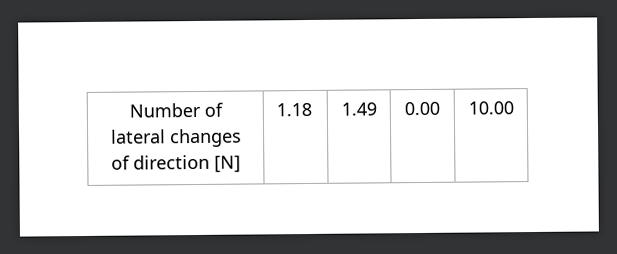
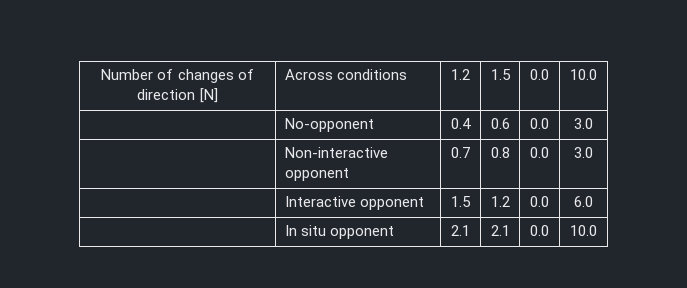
- Number of lateral changes of direction [N] | 1.18 | 1.49 | 0.00 | 10.00
+ Number of changes of direction [N] | Across conditions | 1.2 | 1.5 | 0.0 | 10.0
+ | No-opponent | 0.4 | 0.6 | 0.0 | 3.0
+ | Non-interactive opponent | 0.7 | 0.8 | 0.0 | 3.0
+ | Interactive opponent | 1.5 | 1.2 | 0.0 | 6.0
+ | In situ opponent | 2.1 | 2.1 | 0.0 | 10.0

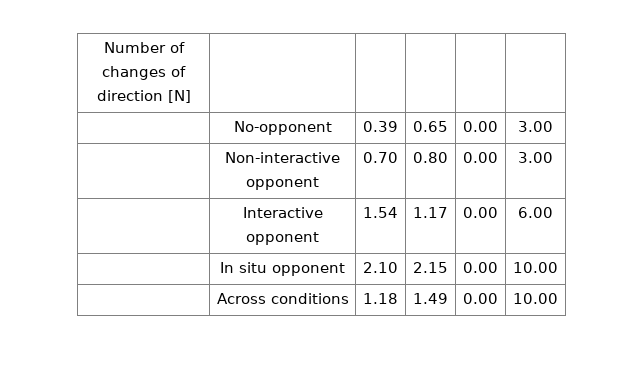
- Number of changes of direction [N] | Across conditions | 1.2 | 1.5 | 0.0 | 10.0
- | No-opponent | 0.4 | 0.6 | 0.0 | 3.0
- | Non-interactive opponent | 0.7 | 0.8 | 0.0 | 3.0
- | Interactive opponent | 1.5 | 1.2 | 0.0 | 6.0
- | In situ opponent | 2.1 | 2.1 | 0.0 | 10.0
+ Number of changes of direction [N] | | | | |
+ | No-opponent | 0.39 | 0.65 | 0.00 | 3.00
+ | Non-interactive opponent | 0.70 | 0.80 | 0.00 | 3.00
+ | Interactive opponent | 1.54 | 1.17 | 0.00 | 6.00
+ | In situ opponent | 2.10 | 2.15 | 0.00 | 10.00
+ | Across conditions | 1.18 | 1.49 | 0.00 | 10.00

